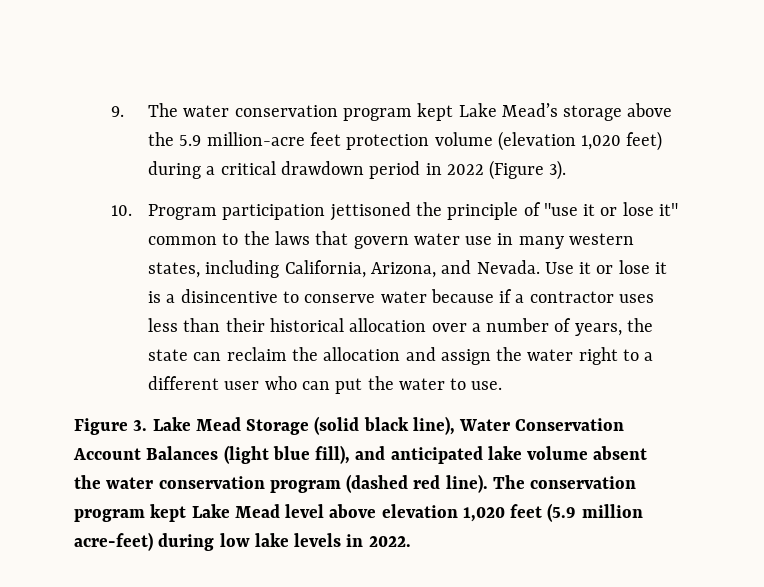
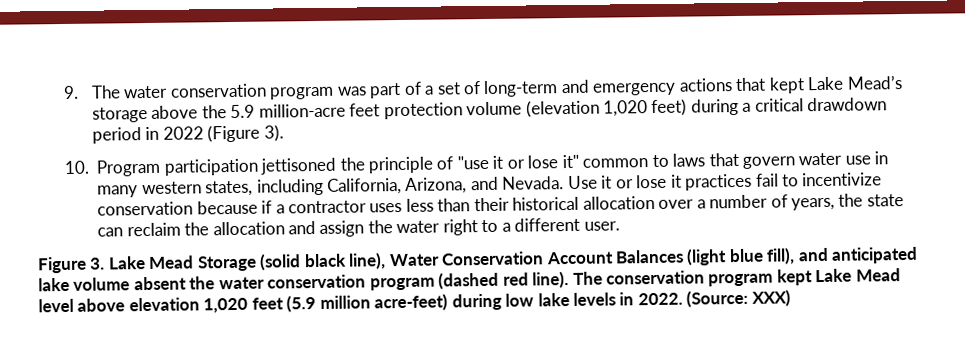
- 9. The water conservation program kept Lake Mead’s storage above the 5.9 million-acre feet protection volume (elevation 1,020 feet) during a critical drawdown period in 2022 (Figure 3).
+ 9. The water conservation program was part of a set of long-term and emergency actions that kept Lake Mead’s storage above the 5.9 million-acre feet protection volume (elevation 1,020 feet) during a critical drawdown period in 2022 (Figure 3).
- 10. Program participation jettisoned the principle of "use it or lose it" common to the laws that govern water use in many western states, including California, Arizona, and Nevada.
+ 10. Program participation jettisoned the principle of "use it or lose it" common to laws that govern water use in many western states, including California, Arizona, and Nevada.
- Use it or lose it is a disincentive to conserve water because if a contractor uses less than their historical allocation over a number of years, the state can reclaim the allocation and assign the water right to a different user who can put the water to use.
+ Use it or lose it practices fail to incentivize conservation because if a contractor uses less than their historical allocation over a number of years, the state can reclaim the allocation and assign the water right to a different user.
+ (Source: XXX)

